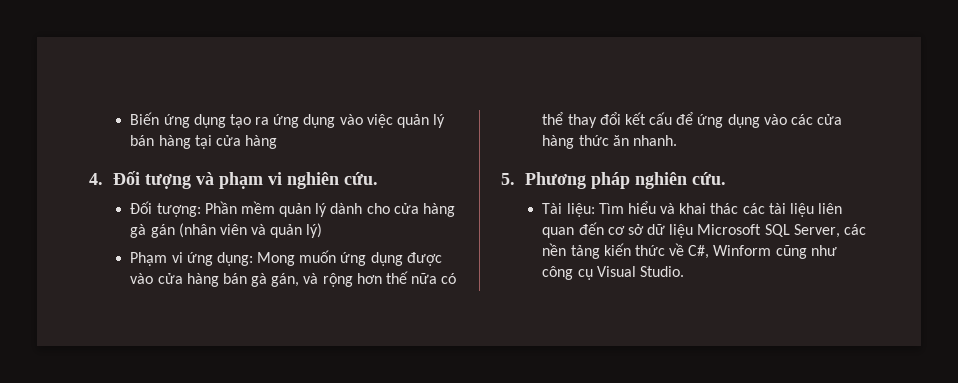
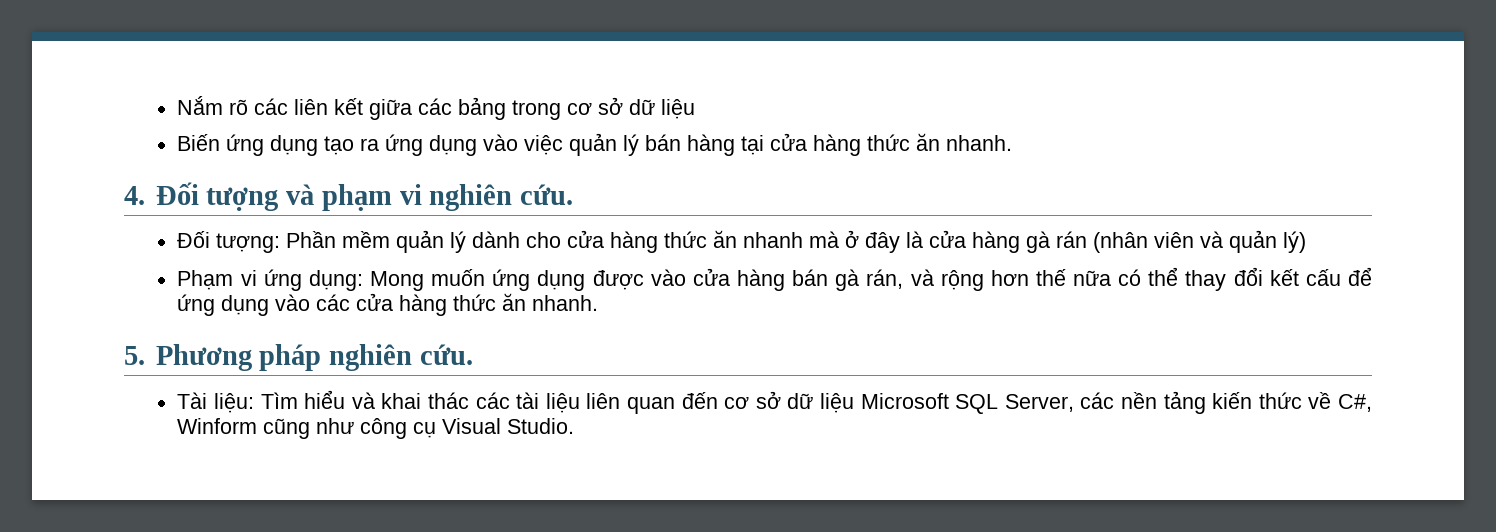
+ Nắm rõ các liên kết giữa các bảng trong cơ sở dữ liệu
- Biến ứng dụng tạo ra ứng dụng vào việc quản lý bán hàng tại cửa hàng
+ Biến ứng dụng tạo ra ứng dụng vào việc quản lý bán hàng tại cửa hàng thức ăn nhanh.
- Đối tượng: Phần mềm quản lý dành cho cửa hàng gà gán (nhân viên và quản lý)
+ Đối tượng: Phần mềm quản lý dành cho cửa hàng thức ăn nhanh mà ở đây là cửa hàng gà rán (nhân viên và quản lý)
- Phạm vi ứng dụng: Mong muốn ứng dụng được vào cửa hàng bán gà gán, và rộng hơn thế nữa có thể thay đổi kết cấu để ứng dụng vào các cửa hàng thức ăn nhanh.
+ Phạm vi ứng dụng: Mong muốn ứng dụng được vào cửa hàng bán gà rán, và rộng hơn thế nữa có thể thay đổi kết cấu để ứng dụng vào các cửa hàng thức ăn nhanh.

